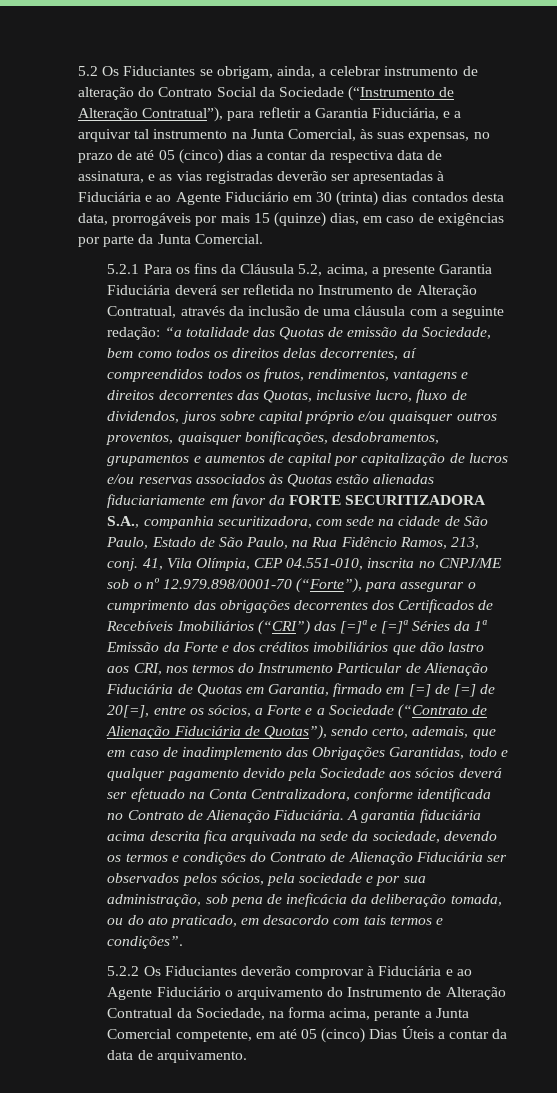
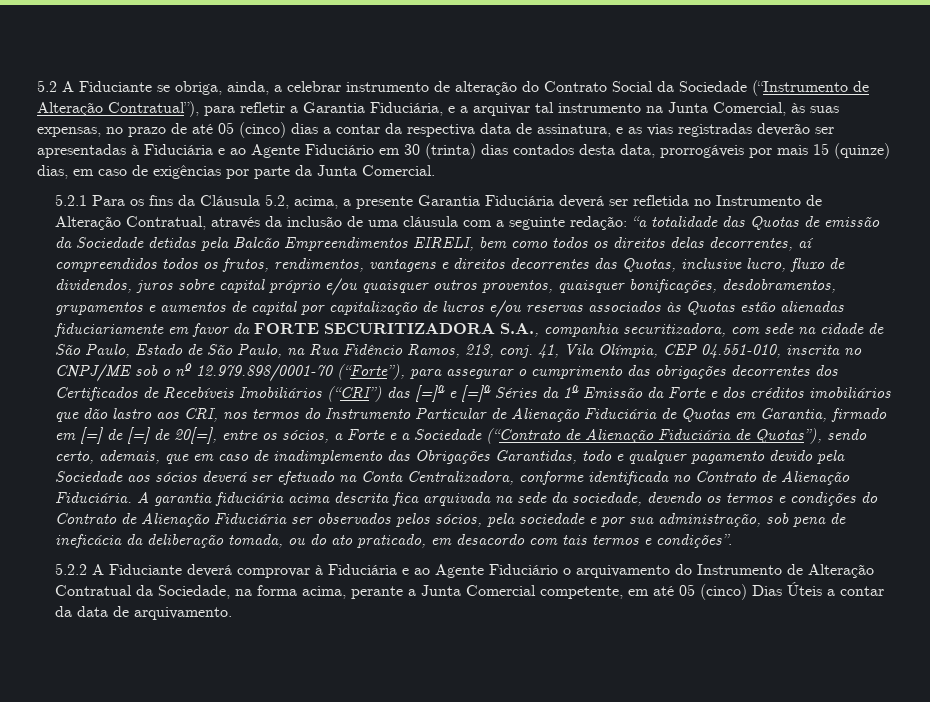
- 5.2 Os Fiduciantes se obrigam, ainda, a celebrar instrumento de alteração do Contrato Social da Sociedade (“Instrumento de Alteração Contratual”), para refletir a Garantia Fiduciária, e a arquivar tal instrumento na Junta Comercial, às suas expensas, no prazo de até 05 (cinco) dias a contar da respectiva data de assinatura, e as vias registradas deverão ser apresentadas à Fiduciária e ao Agente Fiduciário em 30 (trinta) dias contados desta data, prorrogáveis por mais 15 (quinze) dias, em caso de exigências por parte da Junta Comercial.
+ 5.2 A Fiduciante se obriga, ainda, a celebrar instrumento de alteração do Contrato Social da Sociedade (“Instrumento de Alteração Contratual”), para refletir a Garantia Fiduciária, e a arquivar tal instrumento na Junta Comercial, às suas expensas, no prazo de até 05 (cinco) dias a contar da respectiva data de assinatura, e as vias registradas deverão ser apresentadas à Fiduciária e ao Agente Fiduciário em 30 (trinta) dias contados desta data, prorrogáveis por mais 15 (quinze) dias, em caso de exigências por parte da Junta Comercial.
- “a totalidade das Quotas de emissão da Sociedade, bem como todos os direitos delas decorrentes, aí compreendidos todos os frutos, rendimentos, vantagens e direitos decorrentes das Quotas, inclusive lucro, fluxo de dividendos, juros sobre capital próprio e/ou quaisquer outros proventos, quaisquer bonificações, desdobramentos, grupamentos e aumentos de capital por capitalização de lucros e/ou reservas associados às Quotas estão alienadas fiduciariamente em favor da FORTE SECURITIZADORA S.A., companhia securitizadora, com sede na cidade de São Paulo, Estado de São Paulo, na Rua Fidêncio Ramos, 213, conj.
+ “a totalidade das Quotas de emissão da Sociedade detidas pela Balcão Empreendimentos EIRELI, bem como todos os direitos delas decorrentes, aí compreendidos todos os frutos, rendimentos, vantagens e direitos decorrentes das Quotas, inclusive lucro, fluxo de dividendos, juros sobre capital próprio e/ou quaisquer outros proventos, quaisquer bonificações, desdobramentos, grupamentos e aumentos de capital por capitalização de lucros e/ou reservas associados às Quotas estão alienadas fiduciariamente em favor da FORTE SECURITIZADORA S.A., companhia securitizadora, com sede na cidade de São Paulo, Estado de São Paulo, na Rua Fidêncio Ramos, 213, conj.
- 5.2.2 Os Fiduciantes deverão comprovar à Fiduciária e ao Agente Fiduciário o arquivamento do Instrumento de Alteração Contratual da Sociedade, na forma acima, perante a Junta Comercial competente, em até 05 (cinco) Dias Úteis a contar da data de arquivamento.
+ 5.2.2 A Fiduciante deverá comprovar à Fiduciária e ao Agente Fiduciário o arquivamento do Instrumento de Alteração Contratual da Sociedade, na forma acima, perante a Junta Comercial competente, em até 05 (cinco) Dias Úteis a contar da data de arquivamento.

